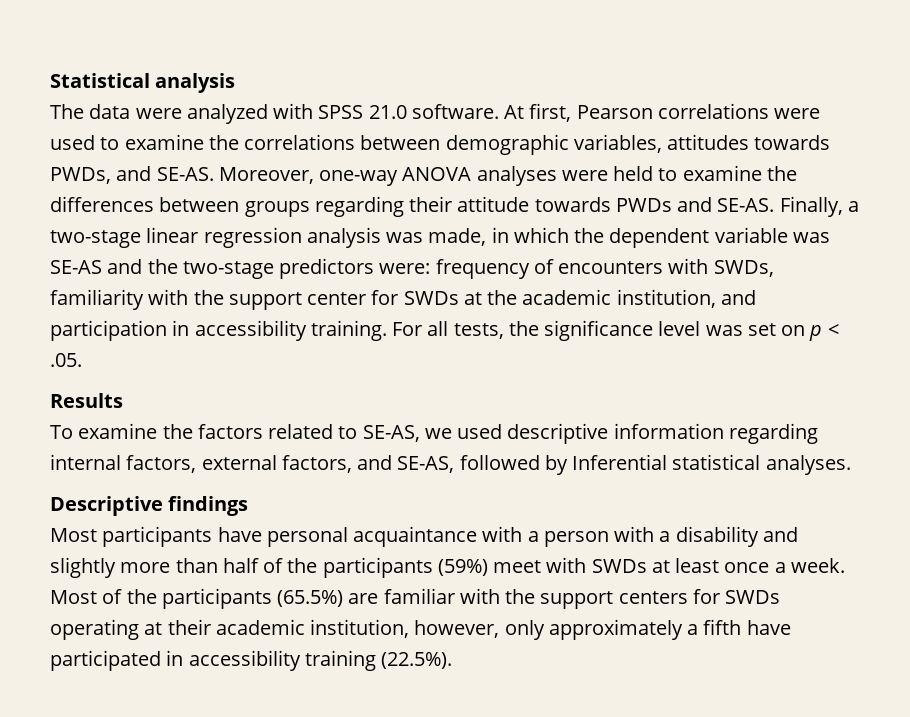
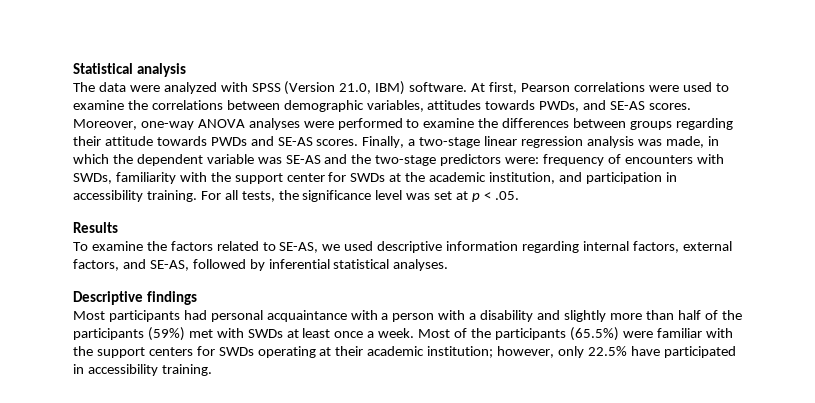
- The data were analyzed with SPSS 21.0 software.
+ The data were analyzed with SPSS (Version 21.0, IBM) software.
- At first, Pearson correlations were used to examine the correlations between demographic variables, attitudes towards PWDs, and SE-AS.
+ At first, Pearson correlations were used to examine the correlations between demographic variables, attitudes towards PWDs, and SE-AS scores.
- Moreover, one-way ANOVA analyses were held to examine the differences between groups regarding their attitude towards PWDs and SE-AS.
+ Moreover, one-way ANOVA analyses were performed to examine the differences between groups regarding their attitude towards PWDs and SE-AS scores.
- For all tests, the significance level was set on p < .05.
+ For all tests, the significance level was set at p < .05.
- To examine the factors related to SE-AS, we used descriptive information regarding internal factors, external factors, and SE-AS, followed by Inferential statistical analyses.
+ To examine the factors related to SE-AS, we used descriptive information regarding internal factors, external factors, and SE-AS, followed by inferential statistical analyses.
- Most participants have personal acquaintance with a person with a disability and slightly more than half of the participants (59%) meet with SWDs at least once a week.
+ Most participants had personal acquaintance with a person with a disability and slightly more than half of the participants (59%) met with SWDs at least once a week.
- Most of the participants (65.5%) are familiar with the support centers for SWDs operating at their academic institution, however, only approximately a fifth have participated in accessibility training (22.5%).
+ Most of the participants (65.5%) were familiar with the support centers for SWDs operating at their academic institution; however, only 22.5% have participated in accessibility training.

